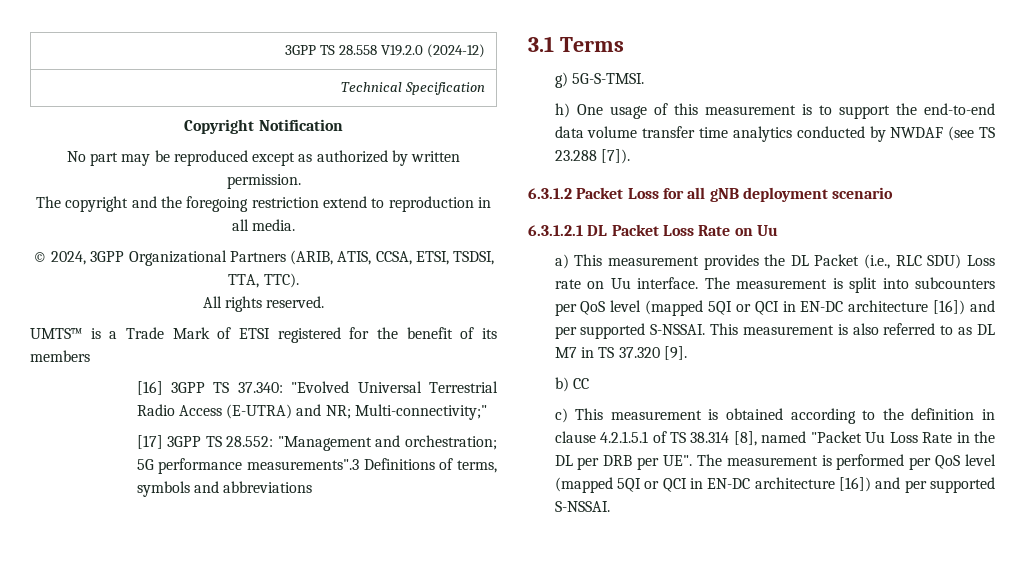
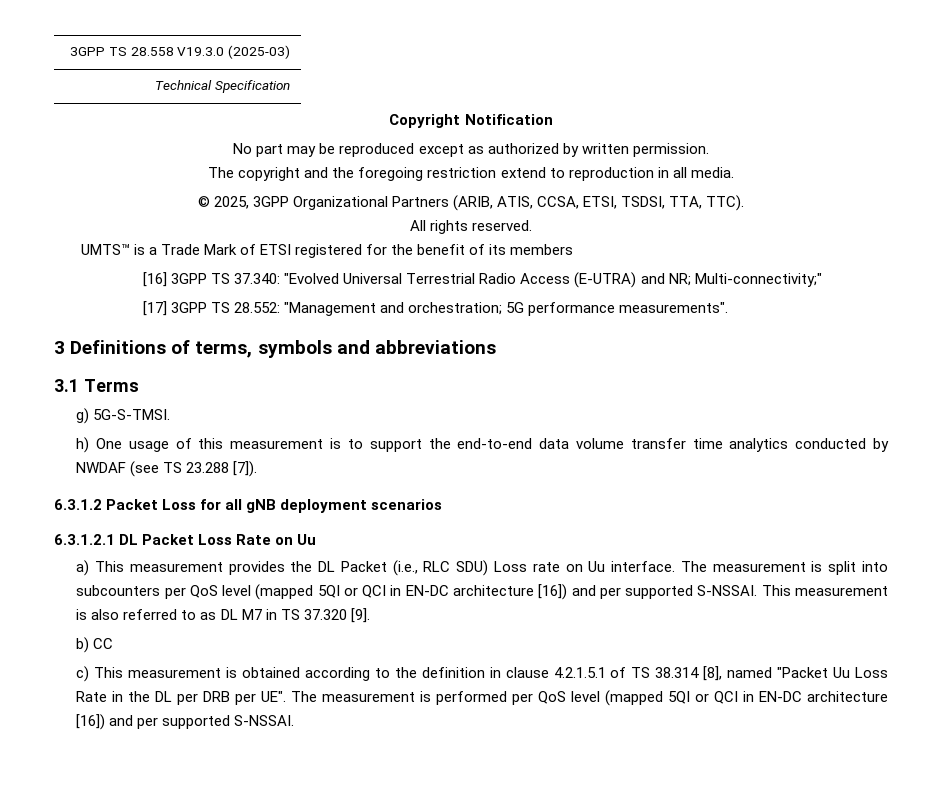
- 3GPP TS 28.558 V19.2.0 (2024-12)
+ 3GPP TS 28.558 V19.3.0 (2025-03)
- © 2024, 3GPP Organizational Partners (ARIB, ATIS, CCSA, ETSI, TSDSI, TTA, TTC).
+ © 2025, 3GPP Organizational Partners (ARIB, ATIS, CCSA, ETSI, TSDSI, TTA, TTC).
- [17] 3GPP TS 28.552: "Management and orchestration; 5G performance measurements".3 Definitions of terms, symbols and abbreviations
+ [17] 3GPP TS 28.552: "Management and orchestration; 5G performance measurements".
+ 3 Definitions of terms, symbols and abbreviations
- 6.3.1.2 Packet Loss for all gNB deployment scenario
+ 6.3.1.2 Packet Loss for all gNB deployment scenarios

